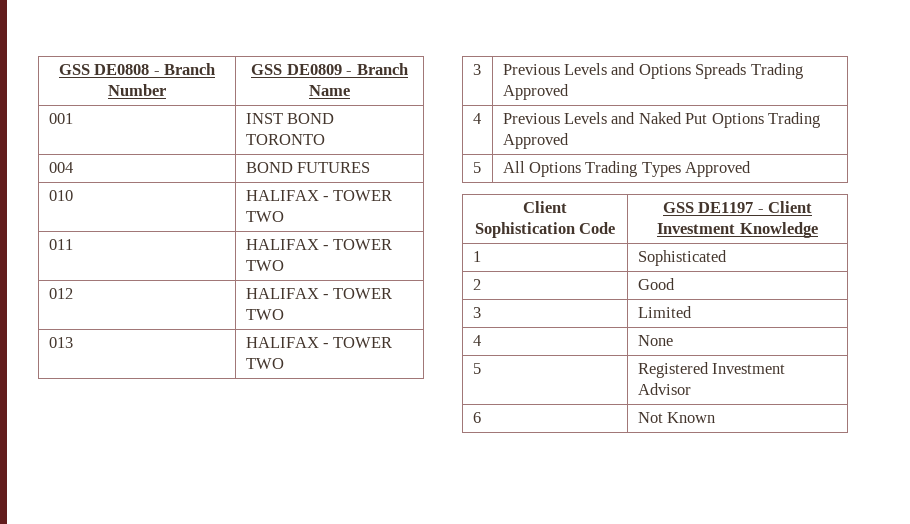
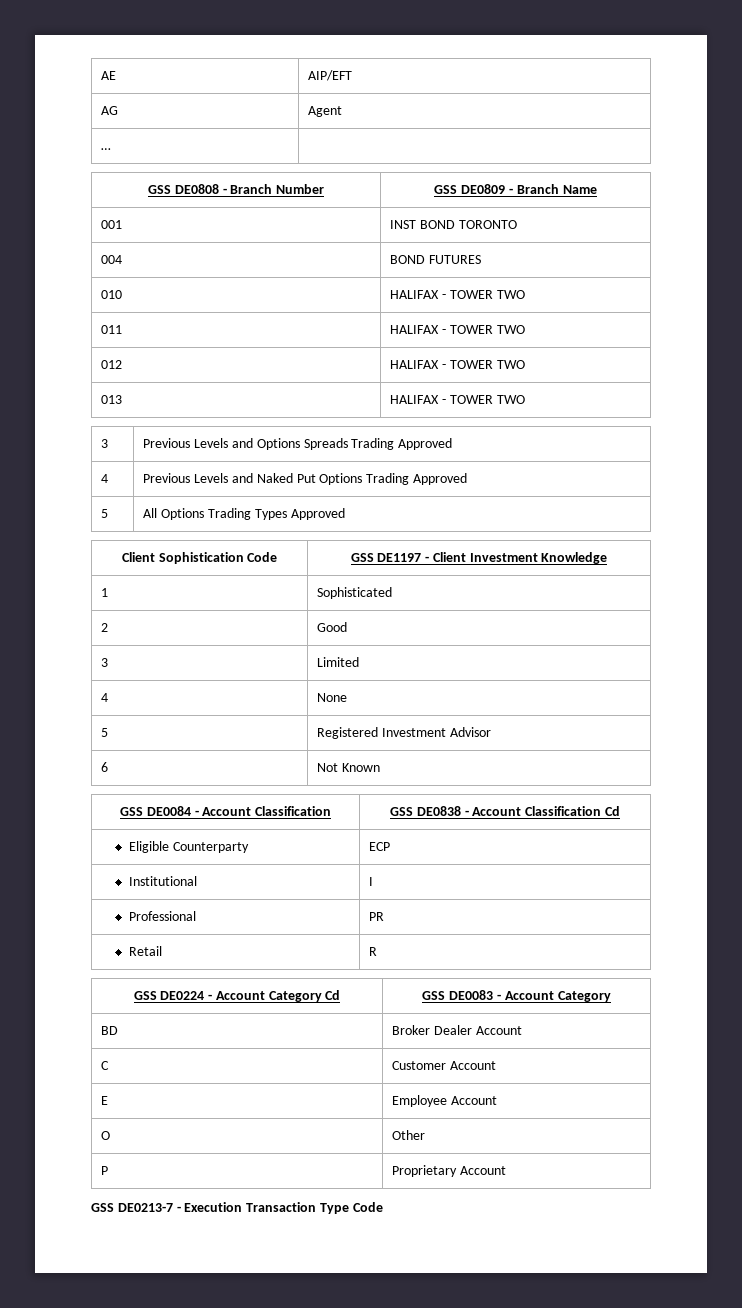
+ AE | AIP/EFT
+ AG | Agent
+ … |
+ GSS DE0084 - Account Classification | GSS DE0838 - Account Classification Cd
+ Eligible Counterparty | ECP
+ Institutional | I
+ Professional | PR
+ Retail | R
+ GSS DE0224 - Account Category Cd | GSS DE0083 - Account Category
+ BD | Broker Dealer Account
+ C | Customer Account
+ E | Employee Account
+ O | Other
+ P | Proprietary Account
+ GSS DE0213-7 - Execution Transaction Type Code

